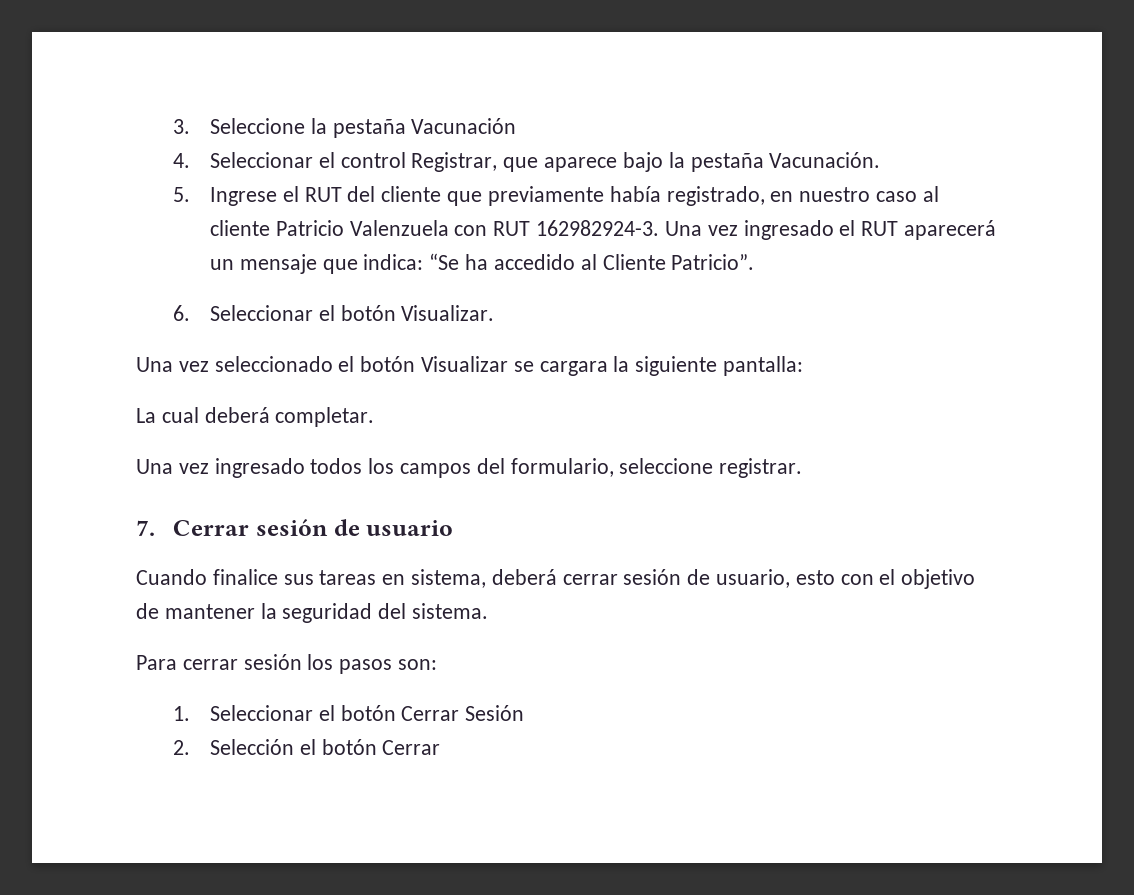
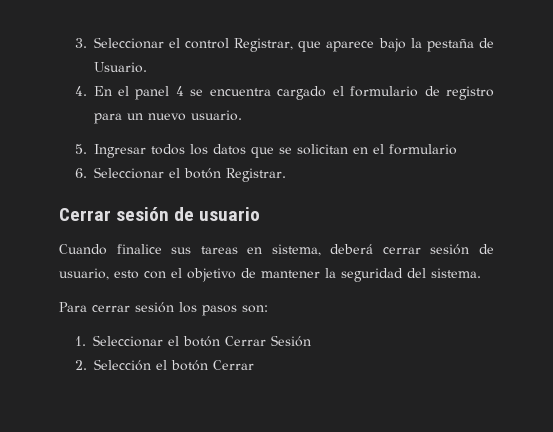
- 3. Seleccione la pestaña Vacunación
- 4. Seleccionar el control Registrar, que aparece bajo la pestaña Vacunación.
- 5. Ingrese el RUT del cliente que previamente había registrado, en nuestro caso al cliente Patricio Valenzuela con RUT 162982924-3. Una vez ingresado el RUT aparecerá un mensaje que indica: “Se ha accedido al Cliente Patricio”.
- 6. Seleccionar el botón Visualizar.
- Una vez seleccionado el botón Visualizar se cargara la siguiente pantalla:
- La cual deberá completar.
- Una vez ingresado todos los campos del formulario, seleccione registrar.
- 7. Cerrar sesión de usuario
+ 3. Seleccionar el control Registrar, que aparece bajo la pestaña de Usuario.
+ 4. En el panel 4 se encuentra cargado el formulario de registro para un nuevo usuario.
+ 5. Ingresar todos los datos que se solicitan en el formulario
+ 6. Seleccionar el botón Registrar.
+ Cerrar sesión de usuario

